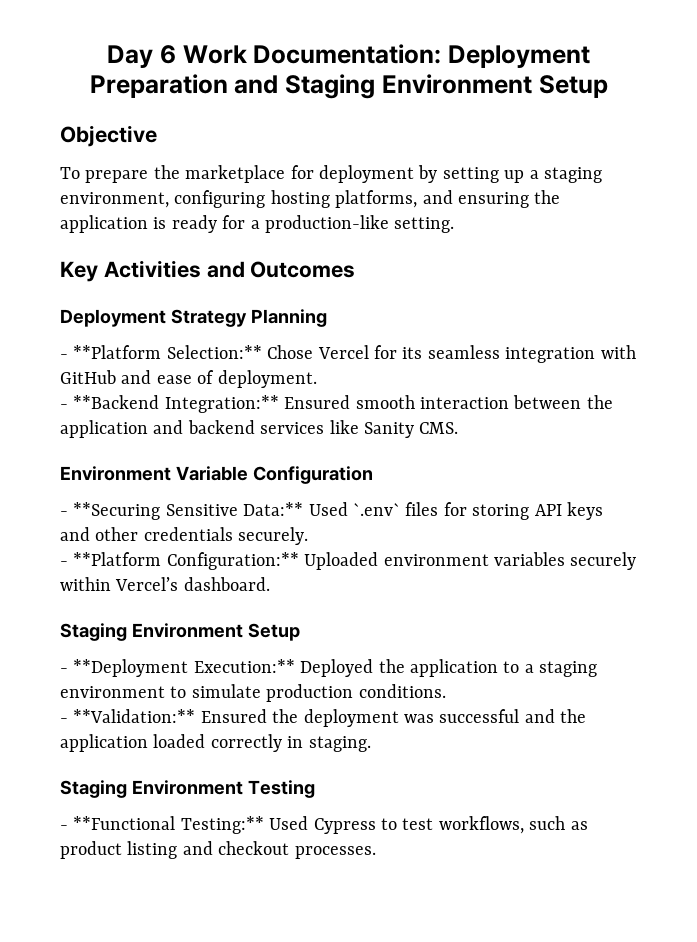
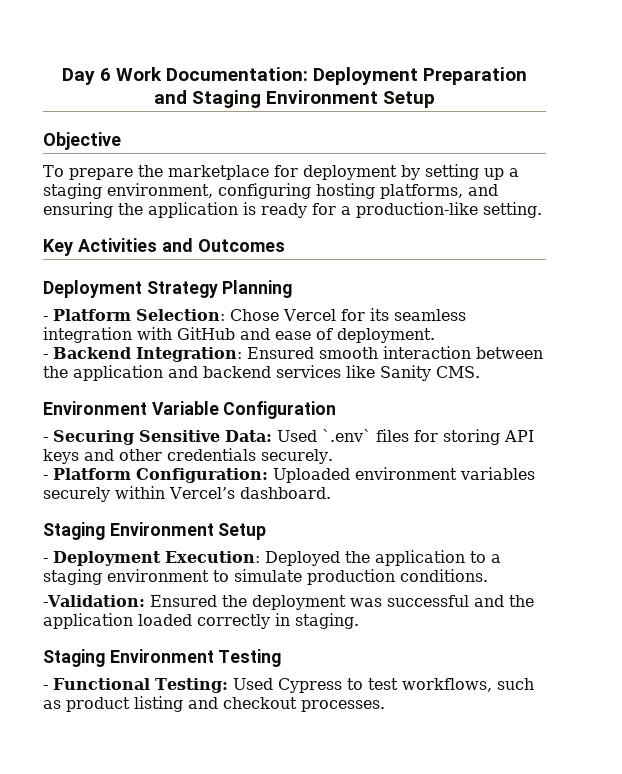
- - **Platform Selection:** Chose Vercel for its seamless integration with GitHub and ease of deployment.
+ - Platform Selection: Chose Vercel for its seamless integration with GitHub and ease of deployment.
- - **Backend Integration:** Ensured smooth interaction between the application and backend services like Sanity CMS.
+ - Backend Integration: Ensured smooth interaction between the application and backend services like Sanity CMS.
- - **Securing Sensitive Data:** Used `.env` files for storing API keys and other credentials securely.
+ - Securing Sensitive Data: Used `.env` files for storing API keys and other credentials securely.
- - **Platform Configuration:** Uploaded environment variables securely within Vercel’s dashboard.
+ - Platform Configuration: Uploaded environment variables securely within Vercel’s dashboard.
- - **Deployment Execution:** Deployed the application to a staging environment to simulate production conditions.
+ - Deployment Execution: Deployed the application to a staging environment to simulate production conditions.
- - **Validation:** Ensured the deployment was successful and the application loaded correctly in staging.
+ -Validation: Ensured the deployment was successful and the application loaded correctly in staging.
- - **Functional Testing:** Used Cypress to test workflows, such as product listing and checkout processes.
+ - Functional Testing: Used Cypress to test workflows, such as product listing and checkout processes.

